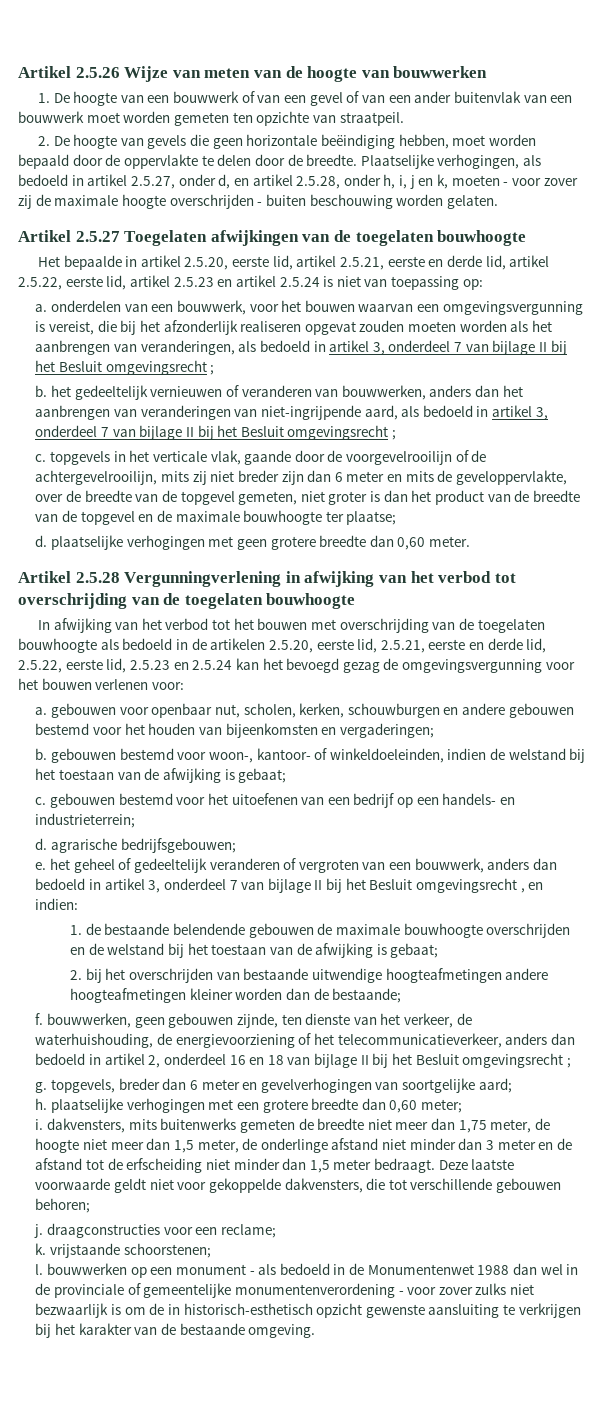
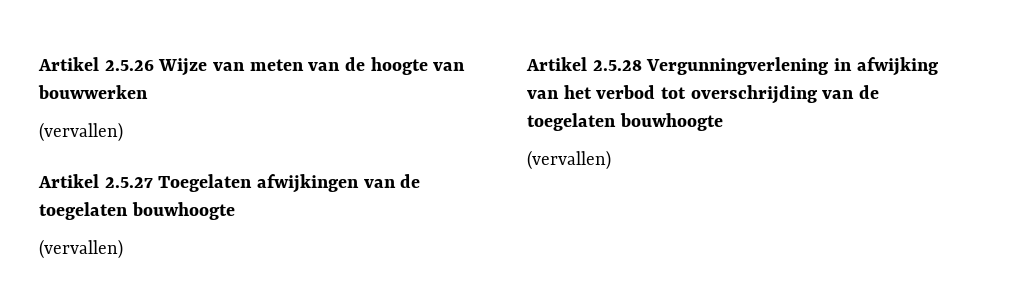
  Artikel 2.5.26 Wijze van meten van de hoogte van bouwwerken
- 1. De hoogte van een bouwwerk of van een gevel of van een ander buitenvlak van een bouwwerk moet worden gemeten ten opzichte van straatpeil.
- 2. De hoogte van gevels die geen horizontale beëindiging hebben, moet worden bepaald door de oppervlakte te delen door de breedte. Plaatselijke verhogingen, als bedoeld in artikel 2.5.27, onder d, en artikel 2.5.28, onder h, i, j en k, moeten - voor zover zij de maximale hoogte overschrijden - buiten beschouwing worden gelaten.
+ (vervallen)
  Artikel 2.5.27 Toegelaten afwijkingen van de toegelaten bouwhoogte
- Het bepaalde in artikel 2.5.20, eerste lid, artikel 2.5.21, eerste en derde lid, artikel 2.5.22, eerste lid, artikel 2.5.23 en artikel 2.5.24 is niet van toepassing op:
- a. onderdelen van een bouwwerk, voor het bouwen waarvan een omgevingsvergunning is vereist, die bij het afzonderlijk realiseren opgevat zouden moeten worden als het aanbrengen van veranderingen, als bedoeld in artikel 3, onderdeel 7 van bijlage II bij het Besluit omgevingsrecht ;
- b. het gedeeltelijk vernieuwen of veranderen van bouwwerken, anders dan het aanbrengen van veranderingen van niet-ingrijpende aard, als bedoeld in artikel 3, onderdeel 7 van bijlage II bij het Besluit omgevingsrecht ;
- c. topgevels in het verticale vlak, gaande door de voorgevelrooilijn of de achtergevelrooilijn, mits zij niet breder zijn dan 6 meter en mits de geveloppervlakte, over de breedte van de topgevel gemeten, niet groter is dan het product van de breedte van de topgevel en de maximale bouwhoogte ter plaatse;
- d. plaatselijke verhogingen met geen grotere breedte dan 0,60 meter.
+ (vervallen)
  Artikel 2.5.28 Vergunningverlening in afwijking van het verbod tot overschrijding van de toegelaten bouwhoogte
- In afwijking van het verbod tot het bouwen met overschrijding van de toegelaten bouwhoogte als bedoeld in de artikelen 2.5.20, eerste lid, 2.5.21, eerste en derde lid, 2.5.22, eerste lid, 2.5.23 en 2.5.24 kan het bevoegd gezag de omgevingsvergunning voor het bouwen verlenen voor:
- a. gebouwen voor openbaar nut, scholen, kerken, schouwburgen en andere gebouwen bestemd voor het houden van bijeenkomsten en vergaderingen;
- b. gebouwen bestemd voor woon-, kantoor- of winkeldoeleinden, indien de welstand bij het toestaan van de afwijking is gebaat;
- c. gebouwen bestemd voor het uitoefenen van een bedrijf op een handels- en industrieterrein;
- d. agrarische bedrijfsgebouwen;
- e. het geheel of gedeeltelijk veranderen of vergroten van een bouwwerk, anders dan bedoeld in artikel 3, onderdeel 7 van bijlage II bij het Besluit omgevingsrecht , en indien:
- 1. de bestaande belendende gebouwen de maximale bouwhoogte overschrijden en de welstand bij het toestaan van de afwijking is gebaat;
- 2. bij het overschrijden van bestaande uitwendige hoogteafmetingen andere hoogteafmetingen kleiner worden dan de bestaande;
- f. bouwwerken, geen gebouwen zijnde, ten dienste van het verkeer, de waterhuishouding, de energievoorziening of het telecommunicatieverkeer, anders dan bedoeld in artikel 2, onderdeel 16 en 18 van bijlage II bij het Besluit omgevingsrecht ;
- g. topgevels, breder dan 6 meter en gevelverhogingen van soortgelijke aard;
- h. plaatselijke verhogingen met een grotere breedte dan 0,60 meter;
- i. dakvensters, mits buitenwerks gemeten de breedte niet meer dan 1,75 meter, de hoogte niet meer dan 1,5 meter, de onderlinge afstand niet minder dan 3 meter en de afstand tot de erfscheiding niet minder dan 1,5 meter bedraagt. Deze laatste voorwaarde geldt niet voor gekoppelde dakvensters, die tot verschillende gebouwen behoren;
- j. draagconstructies voor een reclame;
- k. vrijstaande schoorstenen;
- l. bouwwerken op een monument - als bedoeld in de Monumentenwet 1988 dan wel in de provinciale of gemeentelijke monumentenverordening - voor zover zulks niet bezwaarlijk is om de in historisch-esthetisch opzicht gewenste aansluiting te verkrijgen bij het karakter van de bestaande omgeving.
+ (vervallen)

